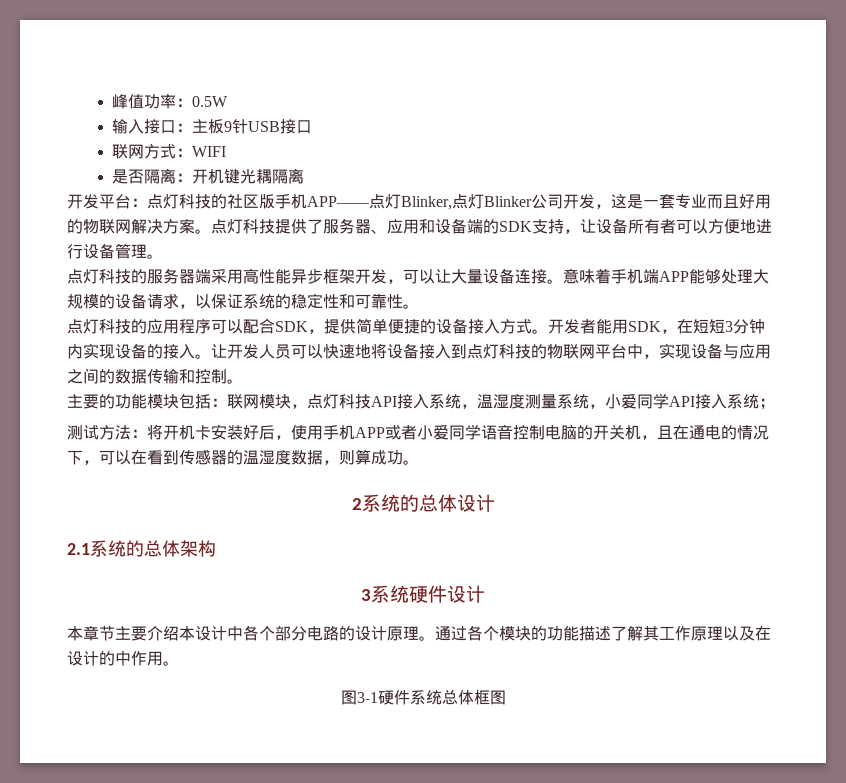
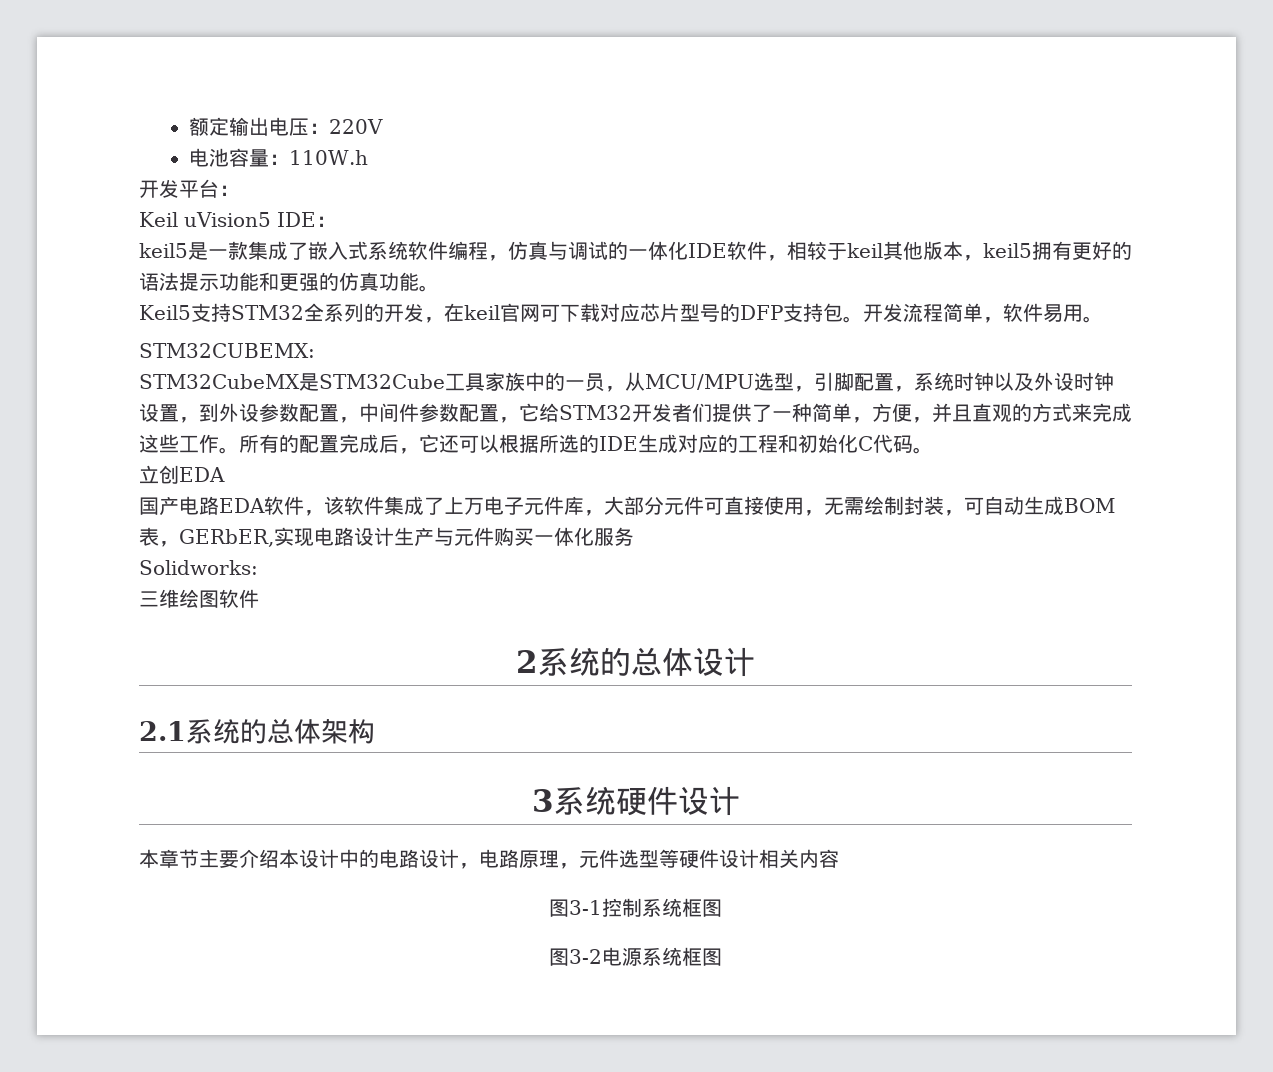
- 峰值功率：0.5W
- 输入接口：主板9针USB接口
- 联网方式：WIFI
- 是否隔离：开机键光耦隔离
- 开发平台：点灯科技的社区版手机APP——点灯Blinker,点灯Blinker公司开发，这是一套专业而且好用的物联网解决方案。点灯科技提供了服务器、应用和设备端的SDK支持，让设备所有者可以方便地进行设备管理。
- 点灯科技的服务器端采用高性能异步框架开发，可以让大量设备连接。意味着手机端APP能够处理大规模的设备请求，以保证系统的稳定性和可靠性。
- 点灯科技的应用程序可以配合SDK，提供简单便捷的设备接入方式。开发者能用SDK，在短短3分钟内实现设备的接入。让开发人员可以快速地将设备接入到点灯科技的物联网平台中，实现设备与应用之间的数据传输和控制。
- 主要的功能模块包括：联网模块，点灯科技API接入系统，温湿度测量系统，小爱同学API接入系统；
- 测试方法：将开机卡安装好后，使用手机APP或者小爱同学语音控制电脑的开关机，且在通电的情况下，可以在看到传感器的温湿度数据，则算成功。
+ 额定输出电压：220V
+ 电池容量：110W.h
+ 开发平台：
+ Keil uVision5 IDE：
+ keil5是一款集成了嵌入式系统软件编程，仿真与调试的一体化IDE软件，相较于keil其他版本，keil5拥有更好的语法提示功能和更强的仿真功能。
+ Keil5支持STM32全系列的开发，在keil官网可下载对应芯片型号的DFP支持包。开发流程简单，软件易用。
+ STM32CUBEMX:
+ STM32CubeMX是STM32Cube工具家族中的一员，从MCU/MPU选型，引脚配置，系统时钟以及外设时钟设置，到外设参数配置，中间件参数配置，它给STM32开发者们提供了一种简单，方便，并且直观的方式来完成这些工作。所有的配置完成后，它还可以根据所选的IDE生成对应的工程和初始化C代码。
+ 立创EDA
+ 国产电路EDA软件，该软件集成了上万电子元件库，大部分元件可直接使用，无需绘制封装，可自动生成BOM表，GERbER,实现电路设计生产与元件购买一体化服务
+ Solidworks:
+ 三维绘图软件
- 本章节主要介绍本设计中各个部分电路的设计原理。通过各个模块的功能描述了解其工作原理以及在设计的中作用。
- 图3-1硬件系统总体框图
+ 本章节主要介绍本设计中的电路设计，电路原理，元件选型等硬件设计相关内容
+ 图3-1控制系统框图
+ 图3-2电源系统框图

